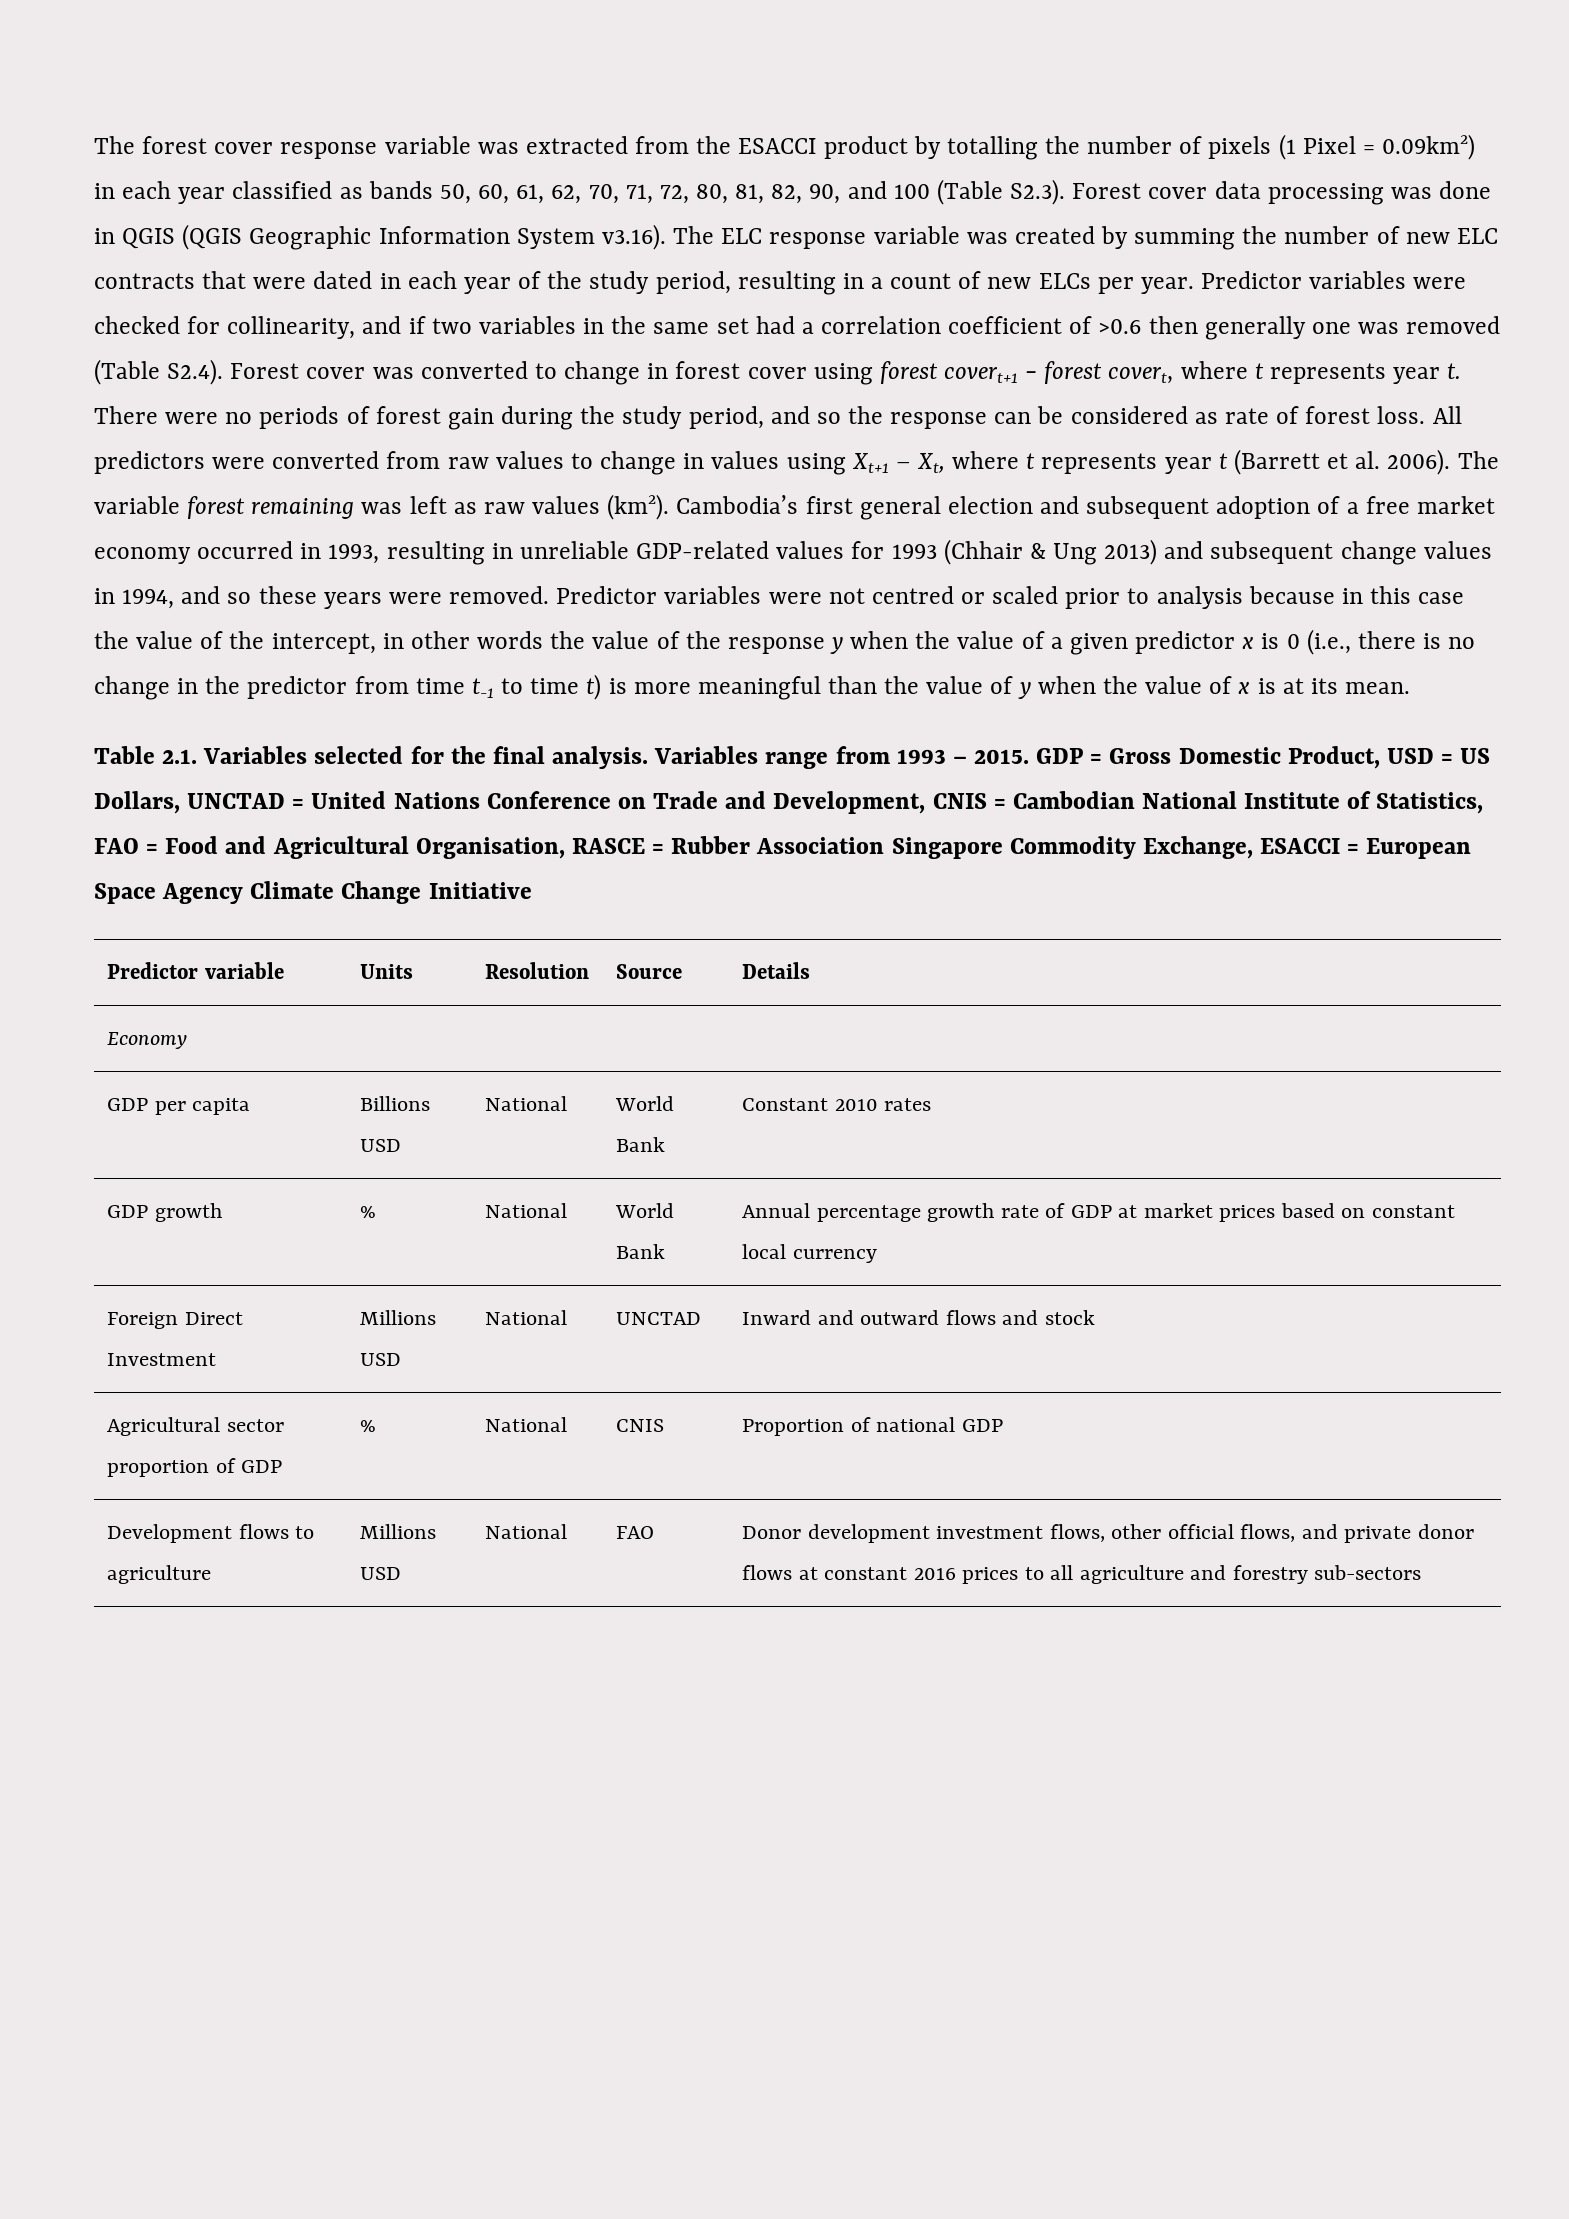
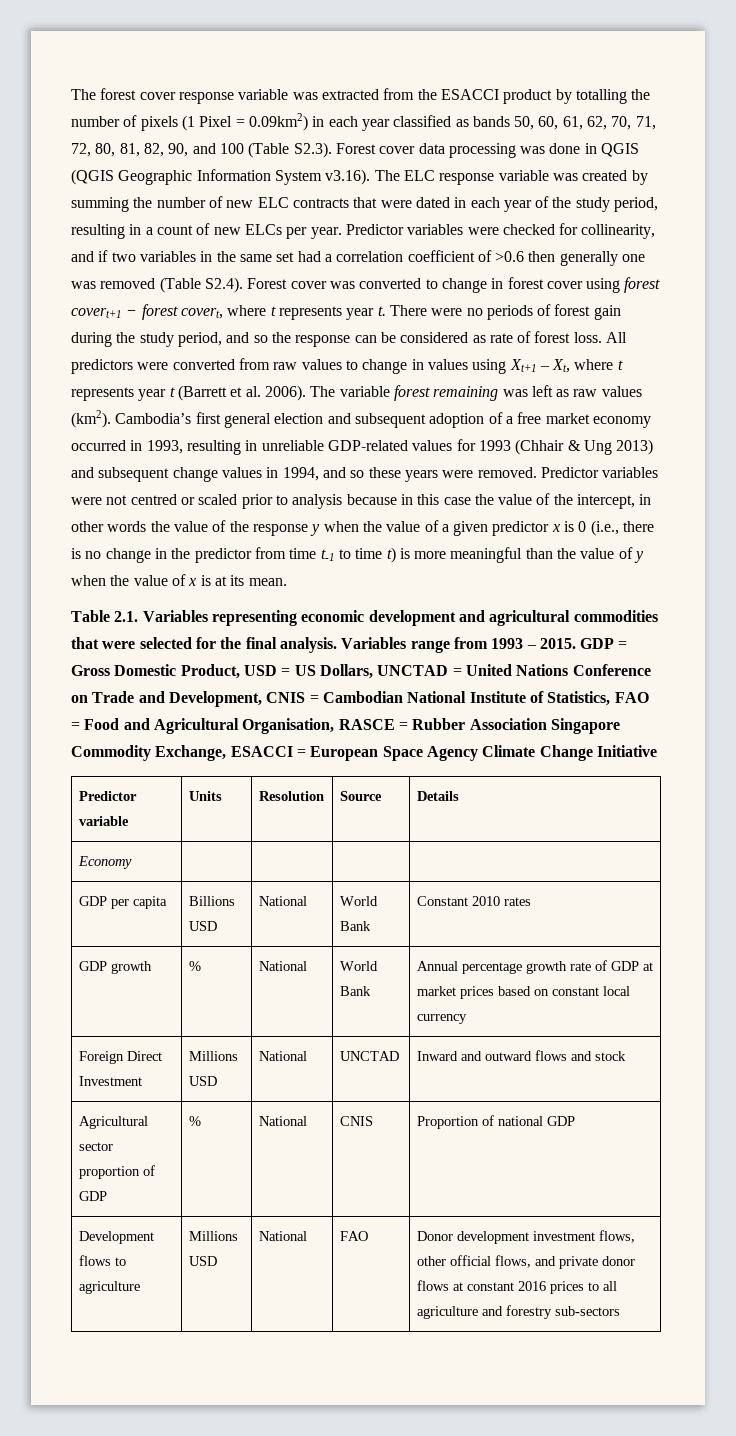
- Table 2.1. Variables selected for the final analysis.
+ Table 2.1. Variables representing economic development and agricultural commodities that were selected for the final analysis.

